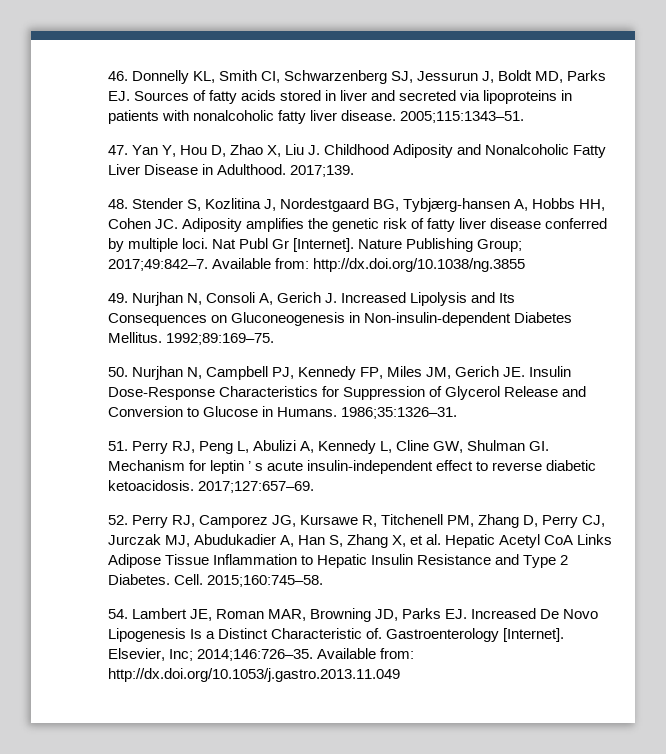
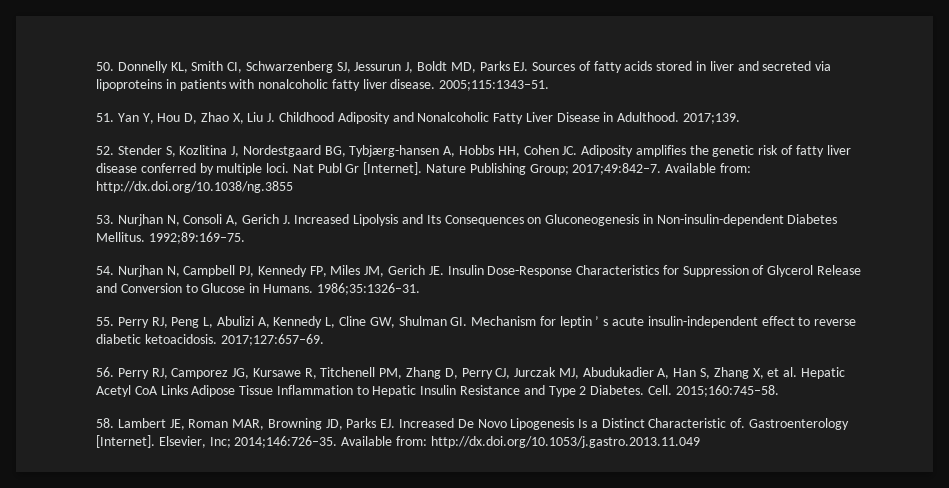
- 46. Donnelly KL, Smith CI, Schwarzenberg SJ, Jessurun J, Boldt MD, Parks EJ. Sources of fatty acids stored in liver and secreted via lipoproteins in patients with nonalcoholic fatty liver disease.
+ 50. Donnelly KL, Smith CI, Schwarzenberg SJ, Jessurun J, Boldt MD, Parks EJ. Sources of fatty acids stored in liver and secreted via lipoproteins in patients with nonalcoholic fatty liver disease.
- 47. Yan Y, Hou D, Zhao X, Liu J. Childhood Adiposity and Nonalcoholic Fatty Liver Disease in Adulthood.
+ 51. Yan Y, Hou D, Zhao X, Liu J. Childhood Adiposity and Nonalcoholic Fatty Liver Disease in Adulthood.
- 48. Stender S, Kozlitina J, Nordestgaard BG, Tybjærg-hansen A, Hobbs HH, Cohen JC. Adiposity amplifies the genetic risk of fatty liver disease conferred by multiple loci.
+ 52. Stender S, Kozlitina J, Nordestgaard BG, Tybjærg-hansen A, Hobbs HH, Cohen JC. Adiposity amplifies the genetic risk of fatty liver disease conferred by multiple loci.
- 49. Nurjhan N, Consoli A, Gerich J. Increased Lipolysis and Its Consequences on Gluconeogenesis in Non-insulin-dependent Diabetes Mellitus.
+ 53. Nurjhan N, Consoli A, Gerich J. Increased Lipolysis and Its Consequences on Gluconeogenesis in Non-insulin-dependent Diabetes Mellitus.
- 50. Nurjhan N, Campbell PJ, Kennedy FP, Miles JM, Gerich JE. Insulin Dose-Response Characteristics for Suppression of Glycerol Release and Conversion to Glucose in Humans.
+ 54. Nurjhan N, Campbell PJ, Kennedy FP, Miles JM, Gerich JE. Insulin Dose-Response Characteristics for Suppression of Glycerol Release and Conversion to Glucose in Humans.
- 51. Perry RJ, Peng L, Abulizi A, Kennedy L, Cline GW, Shulman GI. Mechanism for leptin ’ s acute insulin-independent effect to reverse diabetic ketoacidosis.
+ 55. Perry RJ, Peng L, Abulizi A, Kennedy L, Cline GW, Shulman GI. Mechanism for leptin ’ s acute insulin-independent effect to reverse diabetic ketoacidosis.
- 52. Perry RJ, Camporez JG, Kursawe R, Titchenell PM, Zhang D, Perry CJ, Jurczak MJ, Abudukadier A, Han S, Zhang X, et al. Hepatic Acetyl CoA Links Adipose Tissue Inflammation to Hepatic Insulin Resistance and Type 2 Diabetes.
+ 56. Perry RJ, Camporez JG, Kursawe R, Titchenell PM, Zhang D, Perry CJ, Jurczak MJ, Abudukadier A, Han S, Zhang X, et al. Hepatic Acetyl CoA Links Adipose Tissue Inflammation to Hepatic Insulin Resistance and Type 2 Diabetes.
- 54. Lambert JE, Roman MAR, Browning JD, Parks EJ. Increased De Novo Lipogenesis Is a Distinct Characteristic of.
+ 58. Lambert JE, Roman MAR, Browning JD, Parks EJ. Increased De Novo Lipogenesis Is a Distinct Characteristic of.

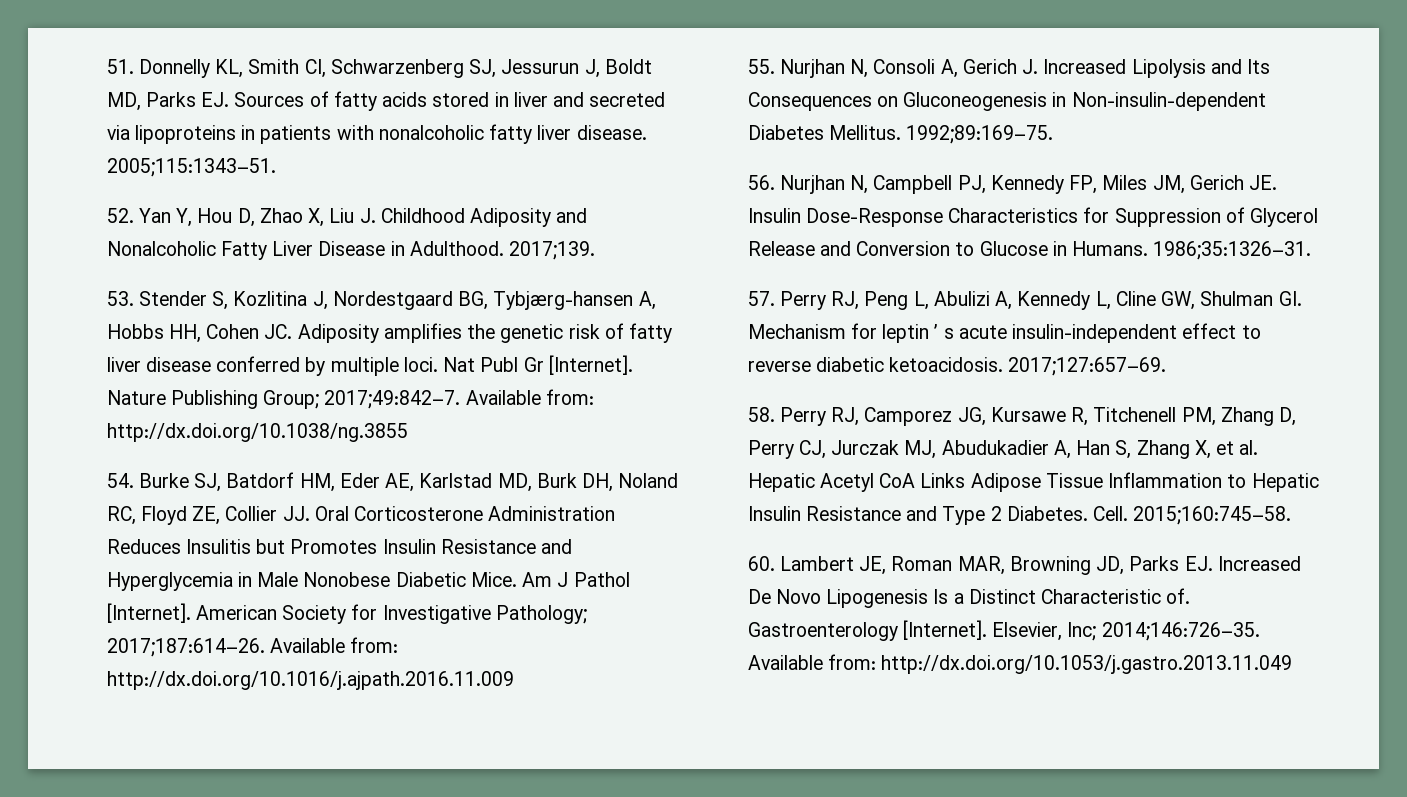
- 50. Donnelly KL, Smith CI, Schwarzenberg SJ, Jessurun J, Boldt MD, Parks EJ. Sources of fatty acids stored in liver and secreted via lipoproteins in patients with nonalcoholic fatty liver disease.
+ 51. Donnelly KL, Smith CI, Schwarzenberg SJ, Jessurun J, Boldt MD, Parks EJ. Sources of fatty acids stored in liver and secreted via lipoproteins in patients with nonalcoholic fatty liver disease.
- 51. Yan Y, Hou D, Zhao X, Liu J. Childhood Adiposity and Nonalcoholic Fatty Liver Disease in Adulthood.
+ 52. Yan Y, Hou D, Zhao X, Liu J. Childhood Adiposity and Nonalcoholic Fatty Liver Disease in Adulthood.
- 52. Stender S, Kozlitina J, Nordestgaard BG, Tybjærg-hansen A, Hobbs HH, Cohen JC. Adiposity amplifies the genetic risk of fatty liver disease conferred by multiple loci.
+ 53. Stender S, Kozlitina J, Nordestgaard BG, Tybjærg-hansen A, Hobbs HH, Cohen JC. Adiposity amplifies the genetic risk of fatty liver disease conferred by multiple loci.
- 53. Nurjhan N, Consoli A, Gerich J. Increased Lipolysis and Its Consequences on Gluconeogenesis in Non-insulin-dependent Diabetes Mellitus.
+ 54. Burke SJ, Batdorf HM, Eder AE, Karlstad MD, Burk DH, Noland RC, Floyd ZE, Collier JJ. Oral Corticosterone Administration Reduces Insulitis but Promotes Insulin Resistance and Hyperglycemia in Male Nonobese Diabetic Mice. Am J Pathol [Internet]. American Society for Investigative Pathology; 2017;187:614–26. Available from: http://dx.doi.org/10.1016/j.ajpath.2016.11.009
+ 55. Nurjhan N, Consoli A, Gerich J. Increased Lipolysis and Its Consequences on Gluconeogenesis in Non-insulin-dependent Diabetes Mellitus.
- 54. Nurjhan N, Campbell PJ, Kennedy FP, Miles JM, Gerich JE. Insulin Dose-Response Characteristics for Suppression of Glycerol Release and Conversion to Glucose in Humans.
+ 56. Nurjhan N, Campbell PJ, Kennedy FP, Miles JM, Gerich JE. Insulin Dose-Response Characteristics for Suppression of Glycerol Release and Conversion to Glucose in Humans.
- 55. Perry RJ, Peng L, Abulizi A, Kennedy L, Cline GW, Shulman GI. Mechanism for leptin ’ s acute insulin-independent effect to reverse diabetic ketoacidosis.
+ 57. Perry RJ, Peng L, Abulizi A, Kennedy L, Cline GW, Shulman GI. Mechanism for leptin ’ s acute insulin-independent effect to reverse diabetic ketoacidosis.
- 56. Perry RJ, Camporez JG, Kursawe R, Titchenell PM, Zhang D, Perry CJ, Jurczak MJ, Abudukadier A, Han S, Zhang X, et al. Hepatic Acetyl CoA Links Adipose Tissue Inflammation to Hepatic Insulin Resistance and Type 2 Diabetes.
+ 58. Perry RJ, Camporez JG, Kursawe R, Titchenell PM, Zhang D, Perry CJ, Jurczak MJ, Abudukadier A, Han S, Zhang X, et al. Hepatic Acetyl CoA Links Adipose Tissue Inflammation to Hepatic Insulin Resistance and Type 2 Diabetes.
- 58. Lambert JE, Roman MAR, Browning JD, Parks EJ. Increased De Novo Lipogenesis Is a Distinct Characteristic of.
+ 60. Lambert JE, Roman MAR, Browning JD, Parks EJ. Increased De Novo Lipogenesis Is a Distinct Characteristic of.

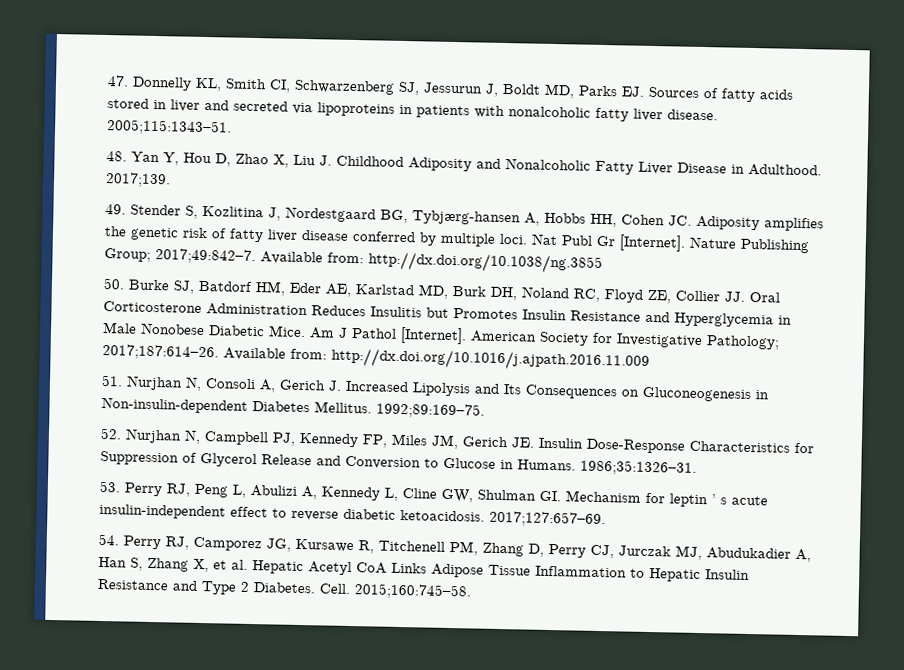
- 51. Donnelly KL, Smith CI, Schwarzenberg SJ, Jessurun J, Boldt MD, Parks EJ. Sources of fatty acids stored in liver and secreted via lipoproteins in patients with nonalcoholic fatty liver disease.
+ 47. Donnelly KL, Smith CI, Schwarzenberg SJ, Jessurun J, Boldt MD, Parks EJ. Sources of fatty acids stored in liver and secreted via lipoproteins in patients with nonalcoholic fatty liver disease.
- 52. Yan Y, Hou D, Zhao X, Liu J. Childhood Adiposity and Nonalcoholic Fatty Liver Disease in Adulthood.
+ 48. Yan Y, Hou D, Zhao X, Liu J. Childhood Adiposity and Nonalcoholic Fatty Liver Disease in Adulthood.
- 53. Stender S, Kozlitina J, Nordestgaard BG, Tybjærg-hansen A, Hobbs HH, Cohen JC. Adiposity amplifies the genetic risk of fatty liver disease conferred by multiple loci.
+ 49. Stender S, Kozlitina J, Nordestgaard BG, Tybjærg-hansen A, Hobbs HH, Cohen JC. Adiposity amplifies the genetic risk of fatty liver disease conferred by multiple loci.
- 54. Burke SJ, Batdorf HM, Eder AE, Karlstad MD, Burk DH, Noland RC, Floyd ZE, Collier JJ. Oral Corticosterone Administration Reduces Insulitis but Promotes Insulin Resistance and Hyperglycemia in Male Nonobese Diabetic Mice.
+ 50. Burke SJ, Batdorf HM, Eder AE, Karlstad MD, Burk DH, Noland RC, Floyd ZE, Collier JJ. Oral Corticosterone Administration Reduces Insulitis but Promotes Insulin Resistance and Hyperglycemia in Male Nonobese Diabetic Mice.
- 55. Nurjhan N, Consoli A, Gerich J. Increased Lipolysis and Its Consequences on Gluconeogenesis in Non-insulin-dependent Diabetes Mellitus.
+ 51. Nurjhan N, Consoli A, Gerich J. Increased Lipolysis and Its Consequences on Gluconeogenesis in Non-insulin-dependent Diabetes Mellitus.
- 56. Nurjhan N, Campbell PJ, Kennedy FP, Miles JM, Gerich JE. Insulin Dose-Response Characteristics for Suppression of Glycerol Release and Conversion to Glucose in Humans.
+ 52. Nurjhan N, Campbell PJ, Kennedy FP, Miles JM, Gerich JE. Insulin Dose-Response Characteristics for Suppression of Glycerol Release and Conversion to Glucose in Humans.
- 57. Perry RJ, Peng L, Abulizi A, Kennedy L, Cline GW, Shulman GI. Mechanism for leptin ’ s acute insulin-independent effect to reverse diabetic ketoacidosis.
+ 53. Perry RJ, Peng L, Abulizi A, Kennedy L, Cline GW, Shulman GI. Mechanism for leptin ’ s acute insulin-independent effect to reverse diabetic ketoacidosis.
- 58. Perry RJ, Camporez JG, Kursawe R, Titchenell PM, Zhang D, Perry CJ, Jurczak MJ, Abudukadier A, Han S, Zhang X, et al. Hepatic Acetyl CoA Links Adipose Tissue Inflammation to Hepatic Insulin Resistance and Type 2 Diabetes.
+ 54. Perry RJ, Camporez JG, Kursawe R, Titchenell PM, Zhang D, Perry CJ, Jurczak MJ, Abudukadier A, Han S, Zhang X, et al. Hepatic Acetyl CoA Links Adipose Tissue Inflammation to Hepatic Insulin Resistance and Type 2 Diabetes.
- 60. Lambert JE, Roman MAR, Browning JD, Parks EJ. Increased De Novo Lipogenesis Is a Distinct Characteristic of. Gastroenterology [Internet]. Elsevier, Inc; 2014;146:726–35. Available from: http://dx.doi.org/10.1053/j.gastro.2013.11.049

